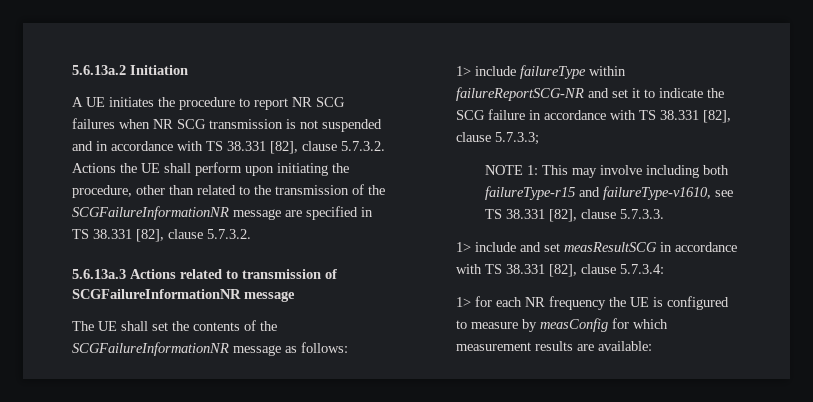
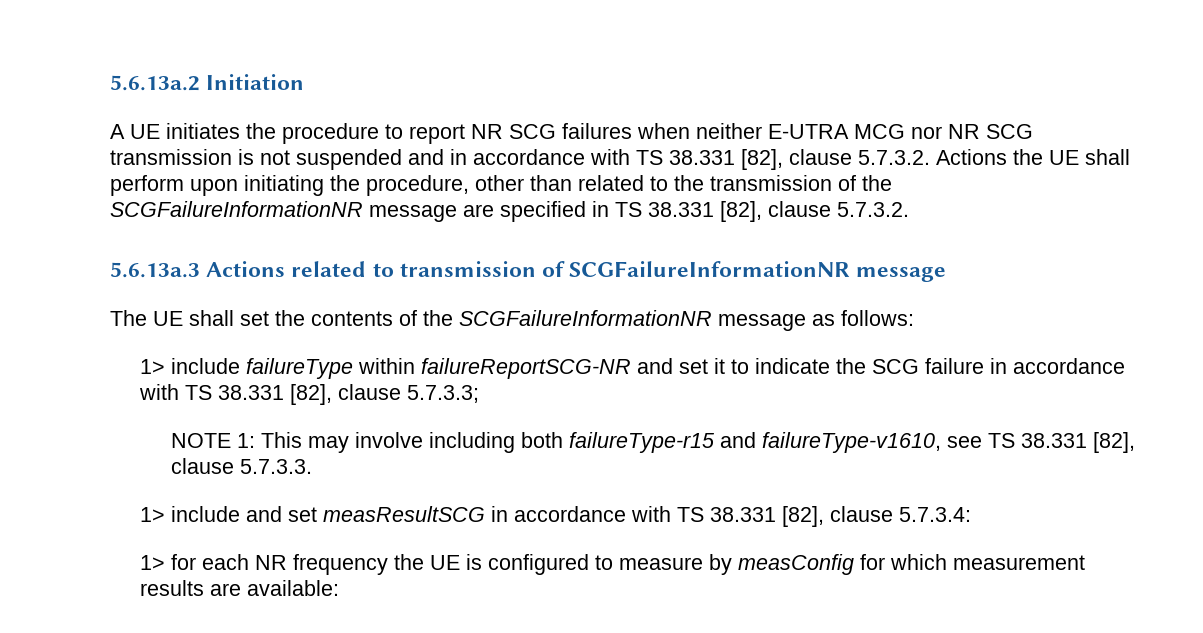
- A UE initiates the procedure to report NR SCG failures when NR SCG transmission is not suspended and in accordance with TS 38.331 [82], clause 5.7.3.2. Actions the UE shall perform upon initiating the procedure, other than related to the transmission of the SCGFailureInformationNR message are specified in TS 38.331 [82], clause 5.7.3.2.
+ A UE initiates the procedure to report NR SCG failures when neither E-UTRA MCG nor NR SCG transmission is not suspended and in accordance with TS 38.331 [82], clause 5.7.3.2. Actions the UE shall perform upon initiating the procedure, other than related to the transmission of the SCGFailureInformationNR message are specified in TS 38.331 [82], clause 5.7.3.2.

